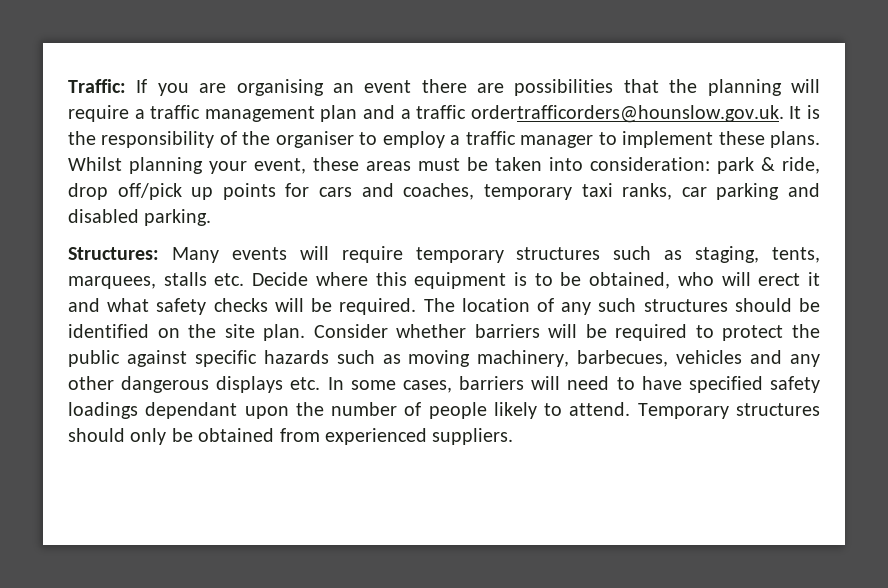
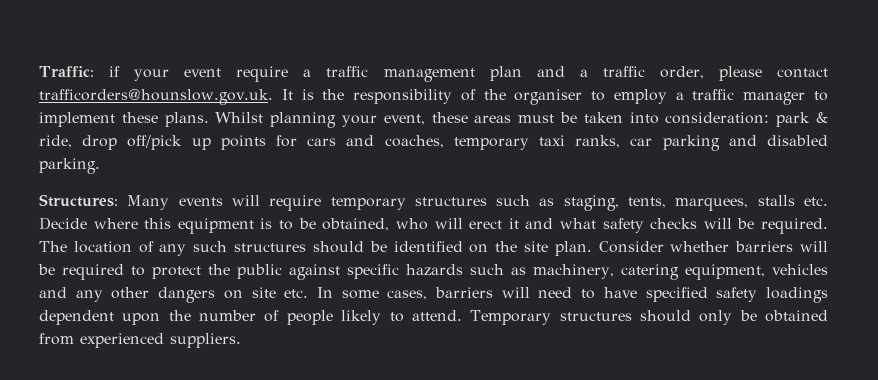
- Traffic: If you are organising an event there are possibilities that the planning will require a traffic management plan and a traffic ordertrafficorders@hounslow.gov.uk. It is the responsibility of the organiser to employ a traffic manager to implement these plans.
+ Traffic: if your event require a traffic management plan and a traffic order, please contact trafficorders@hounslow.gov.uk. It is the responsibility of the organiser to employ a traffic manager to implement these plans.
- Consider whether barriers will be required to protect the public against specific hazards such as moving machinery, barbecues, vehicles and any other dangerous displays etc. In some cases, barriers will need to have specified safety loadings dependant upon the number of people likely to attend.
+ Consider whether barriers will be required to protect the public against specific hazards such as machinery, catering equipment, vehicles and any other dangers on site etc. In some cases, barriers will need to have specified safety loadings dependent upon the number of people likely to attend.

